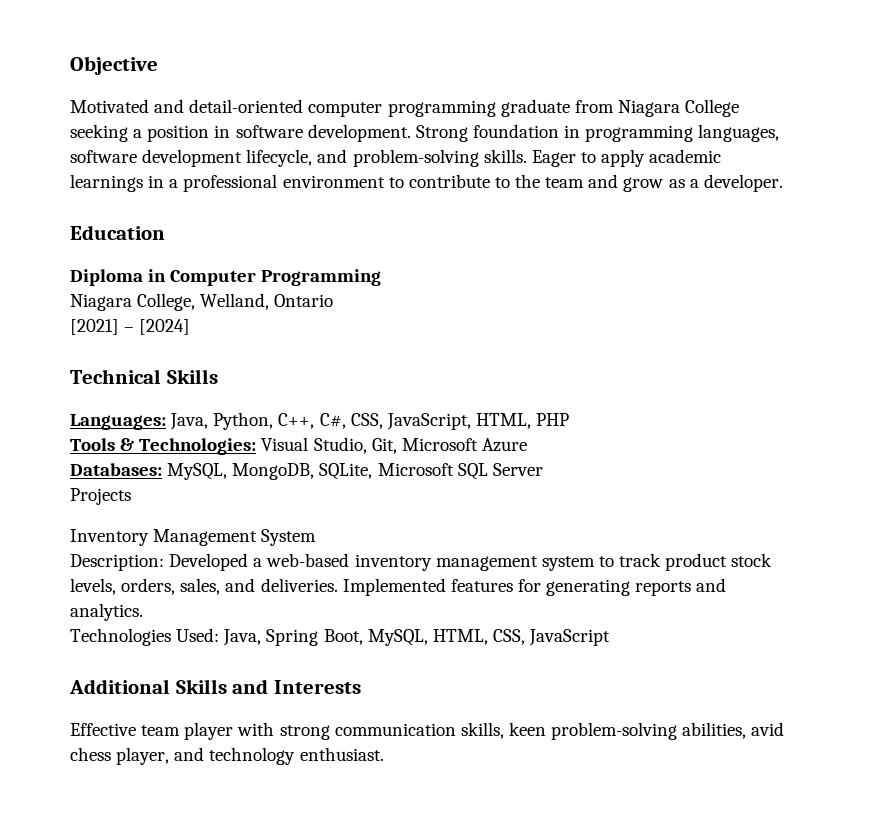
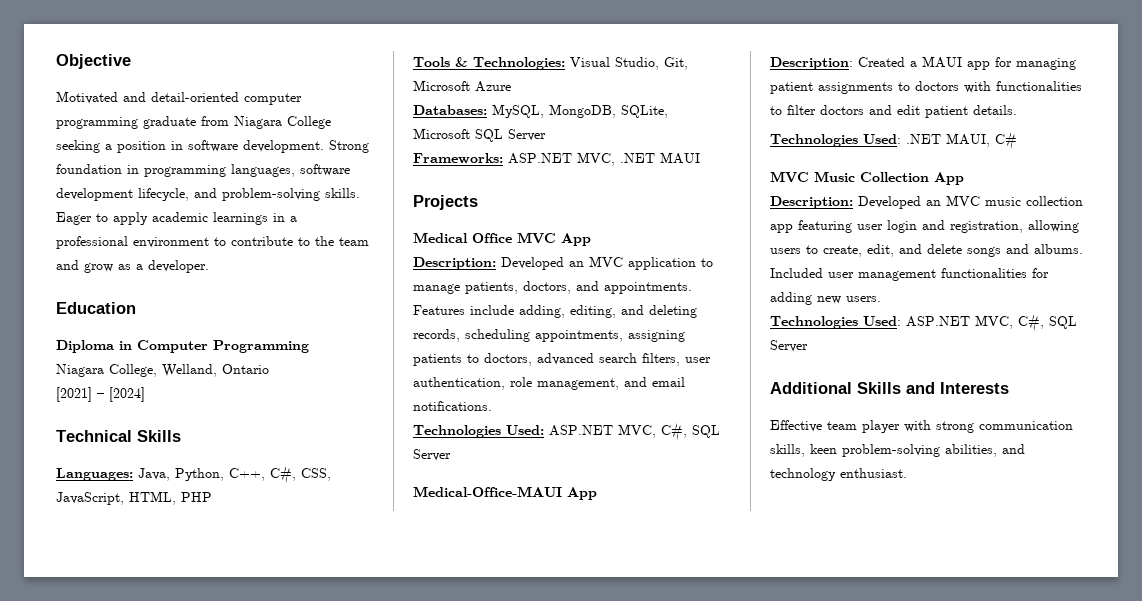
+ Frameworks: ASP.NET MVC, .NET MAUI
  Projects
- Inventory Management System
- Description: Developed a web-based inventory management system to track product stock levels, orders, sales, and deliveries. Implemented features for generating reports and analytics.
- Technologies Used: Java, Spring Boot, MySQL, HTML, CSS, JavaScript
+ Medical Office MVC App
+ Description: Developed an MVC application to manage patients, doctors, and appointments. Features include adding, editing, and deleting records, scheduling appointments, assigning patients to doctors, advanced search filters, user authentication, role management, and email notifications.
+ Technologies Used: ASP.NET MVC, C#, SQL Server
+ Medical-Office-MAUI App
+ Description: Created a MAUI app for managing patient assignments to doctors with functionalities to filter doctors and edit patient details.
+ Technologies Used: .NET MAUI, C#
+ MVC Music Collection App
+ Description: Developed an MVC music collection app featuring user login and registration, allowing users to create, edit, and delete songs and albums. Included user management functionalities for adding new users.
+ Technologies Used: ASP.NET MVC, C#, SQL Server
- Effective team player with strong communication skills, keen problem-solving abilities, avid chess player, and technology enthusiast.
+ Effective team player with strong communication skills, keen problem-solving abilities, and technology enthusiast.

